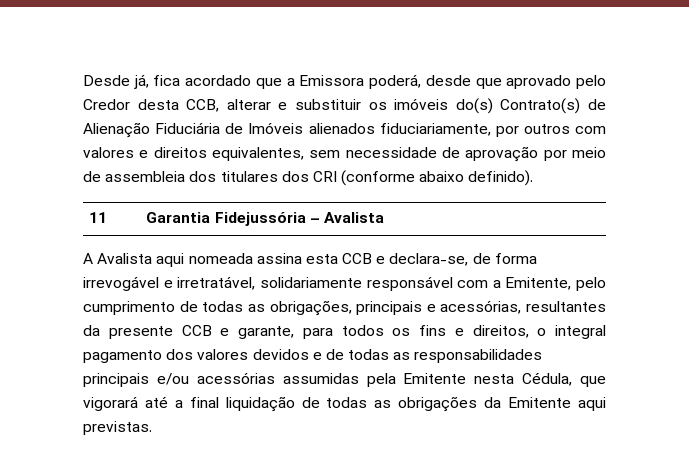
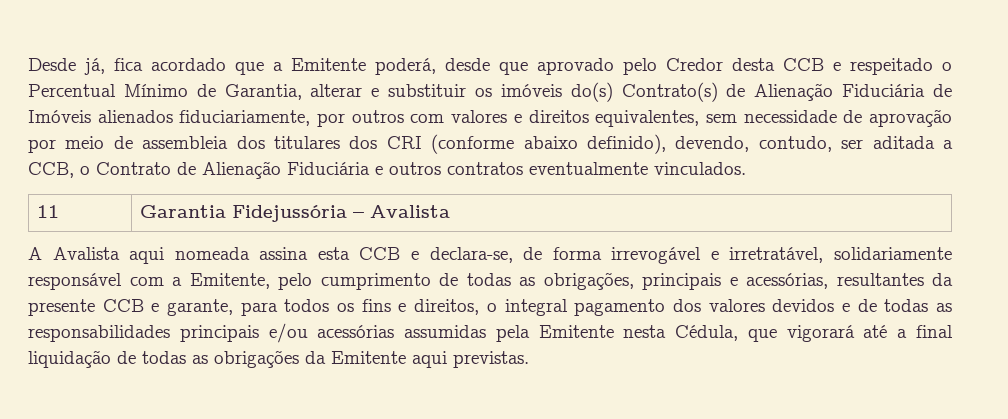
- Desde já, fica acordado que a Emissora poderá, desde que aprovado pelo Credor desta CCB, alterar e substituir os imóveis do(s) Contrato(s) de Alienação Fiduciária de Imóveis alienados fiduciariamente, por outros com valores e direitos equivalentes, sem necessidade de aprovação por meio de assembleia dos titulares dos CRI (conforme abaixo definido).
+ Desde já, fica acordado que a Emitente poderá, desde que aprovado pelo Credor desta CCB e respeitado o Percentual Mínimo de Garantia, alterar e substituir os imóveis do(s) Contrato(s) de Alienação Fiduciária de Imóveis alienados fiduciariamente, por outros com valores e direitos equivalentes, sem necessidade de aprovação por meio de assembleia dos titulares dos CRI (conforme abaixo definido), devendo, contudo, ser aditada a CCB, o Contrato de Alienação Fiduciária e outros contratos eventualmente vinculados.

